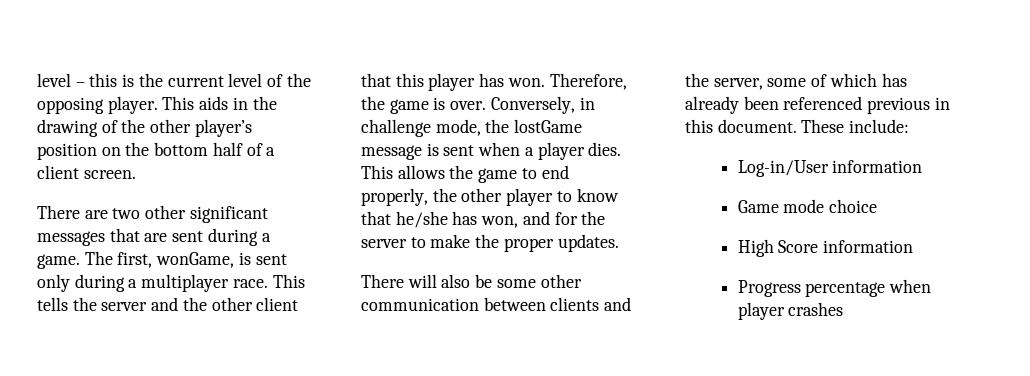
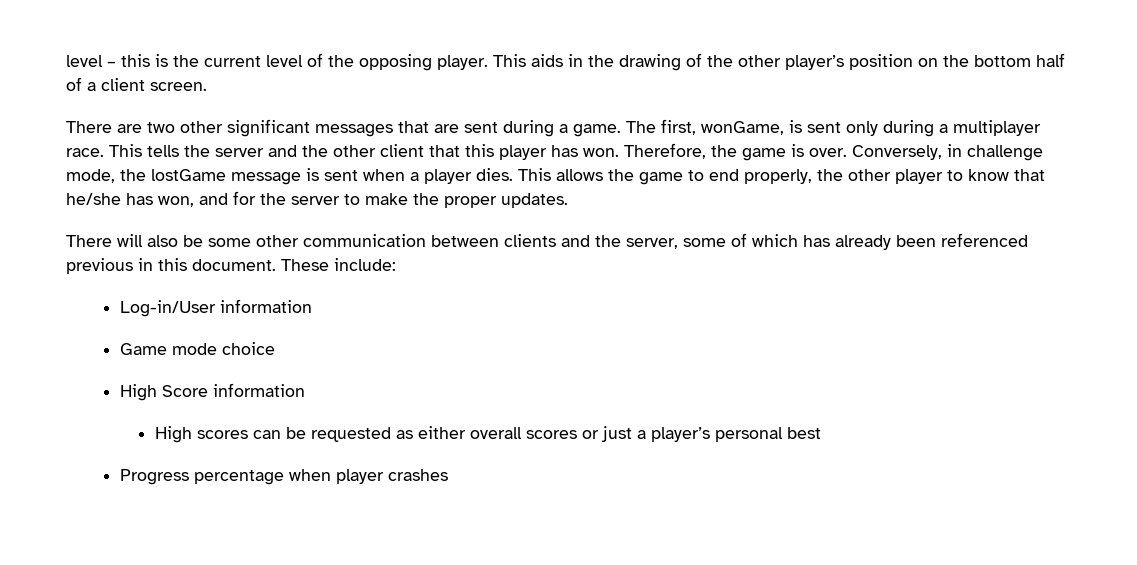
+ High scores can be requested as either overall scores or just a player’s personal best

